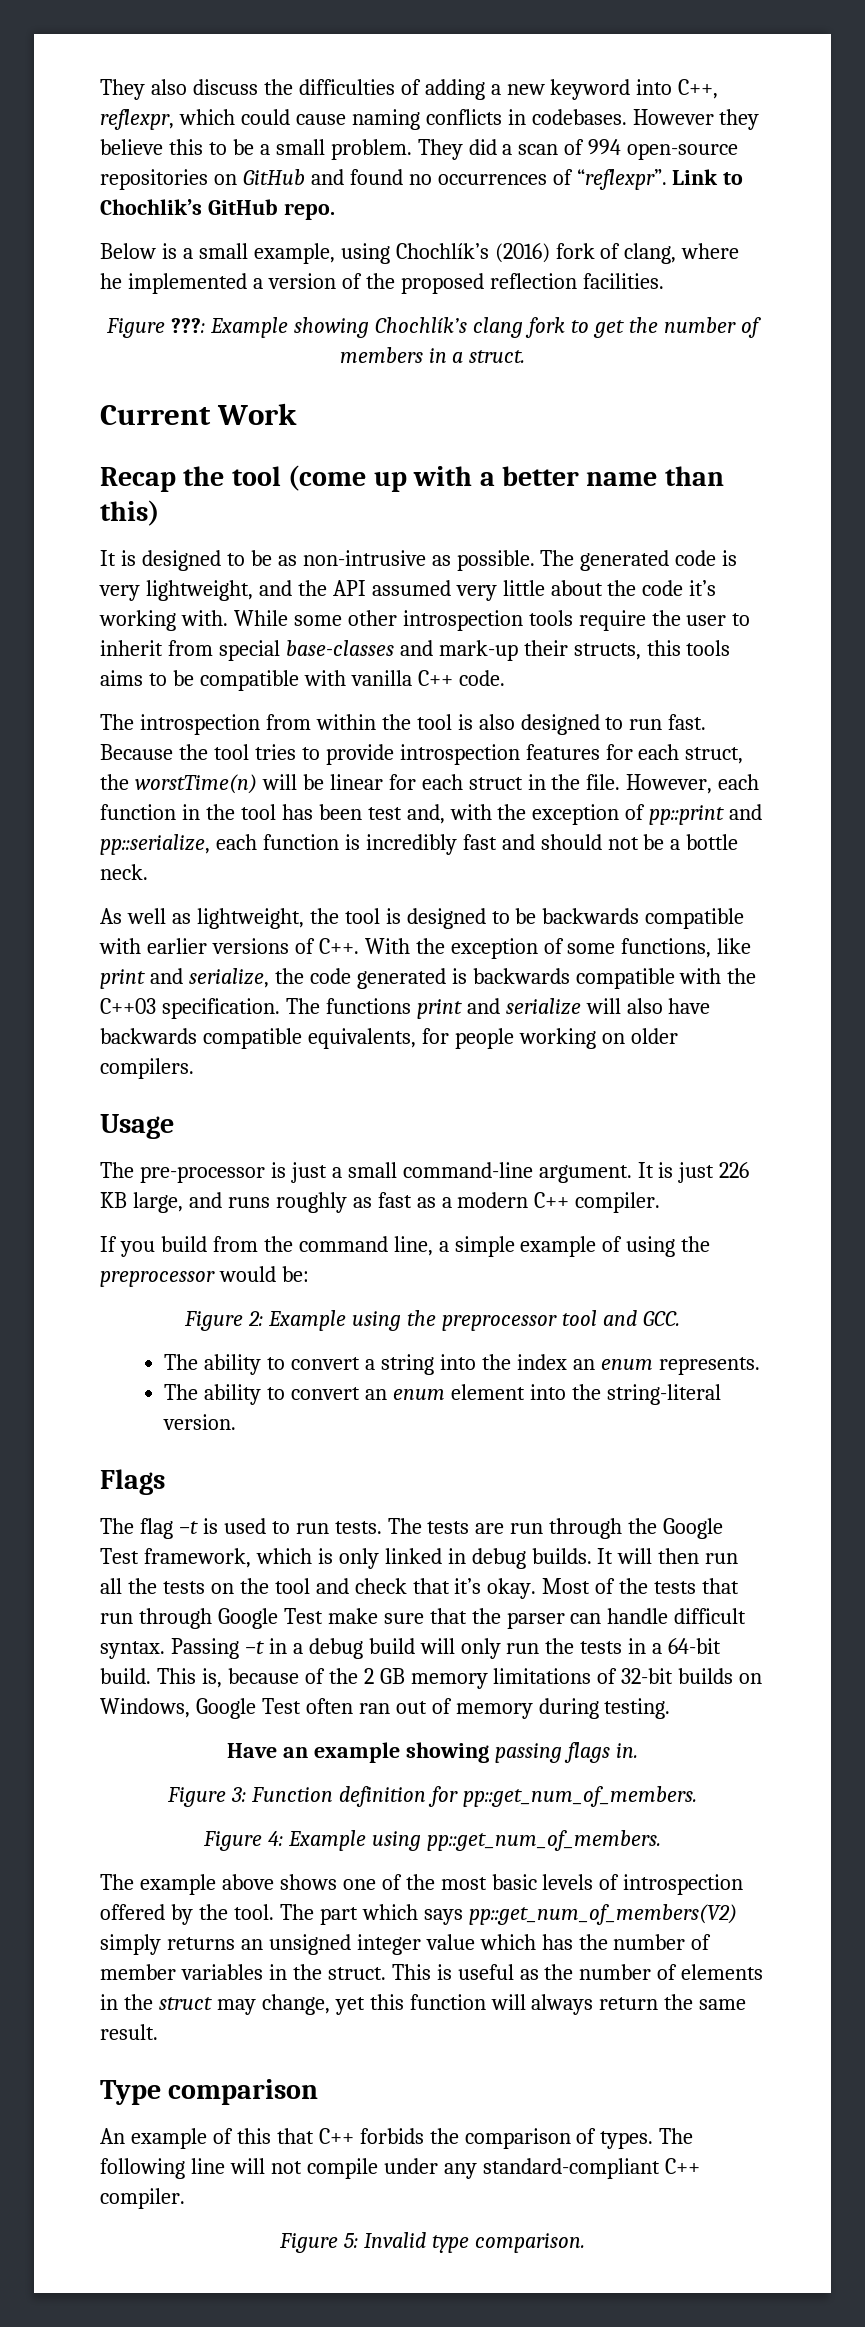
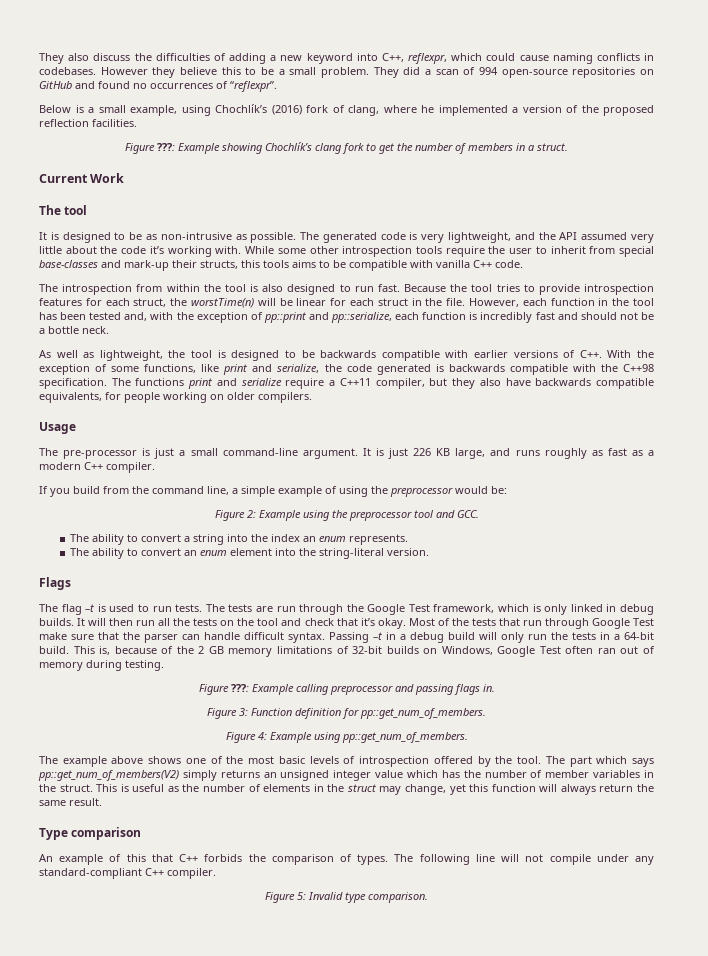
- Link to Chochlik’s GitHub repo.
- Recap the tool (come up with a better name than this)
+ The tool
- However, each function in the tool has been test and, with the exception of pp::print and pp::serialize, each function is incredibly fast and should not be a bottle neck.
+ However, each function in the tool has been tested and, with the exception of pp::print and pp::serialize, each function is incredibly fast and should not be a bottle neck.
- As well as lightweight, the tool is designed to be backwards compatible with earlier versions of C++. With the exception of some functions, like print and serialize, the code generated is backwards compatible with the C++03 specification.
+ As well as lightweight, the tool is designed to be backwards compatible with earlier versions of C++. With the exception of some functions, like print and serialize, the code generated is backwards compatible with the C++98 specification.
- The functions print and serialize will also have backwards compatible equivalents, for people working on older compilers.
+ The functions print and serialize require a C++11 compiler, but they also have backwards compatible equivalents, for people working on older compilers.
- Have an example showing passing flags in.
+ Figure ???: Example calling preprocessor and passing flags in.

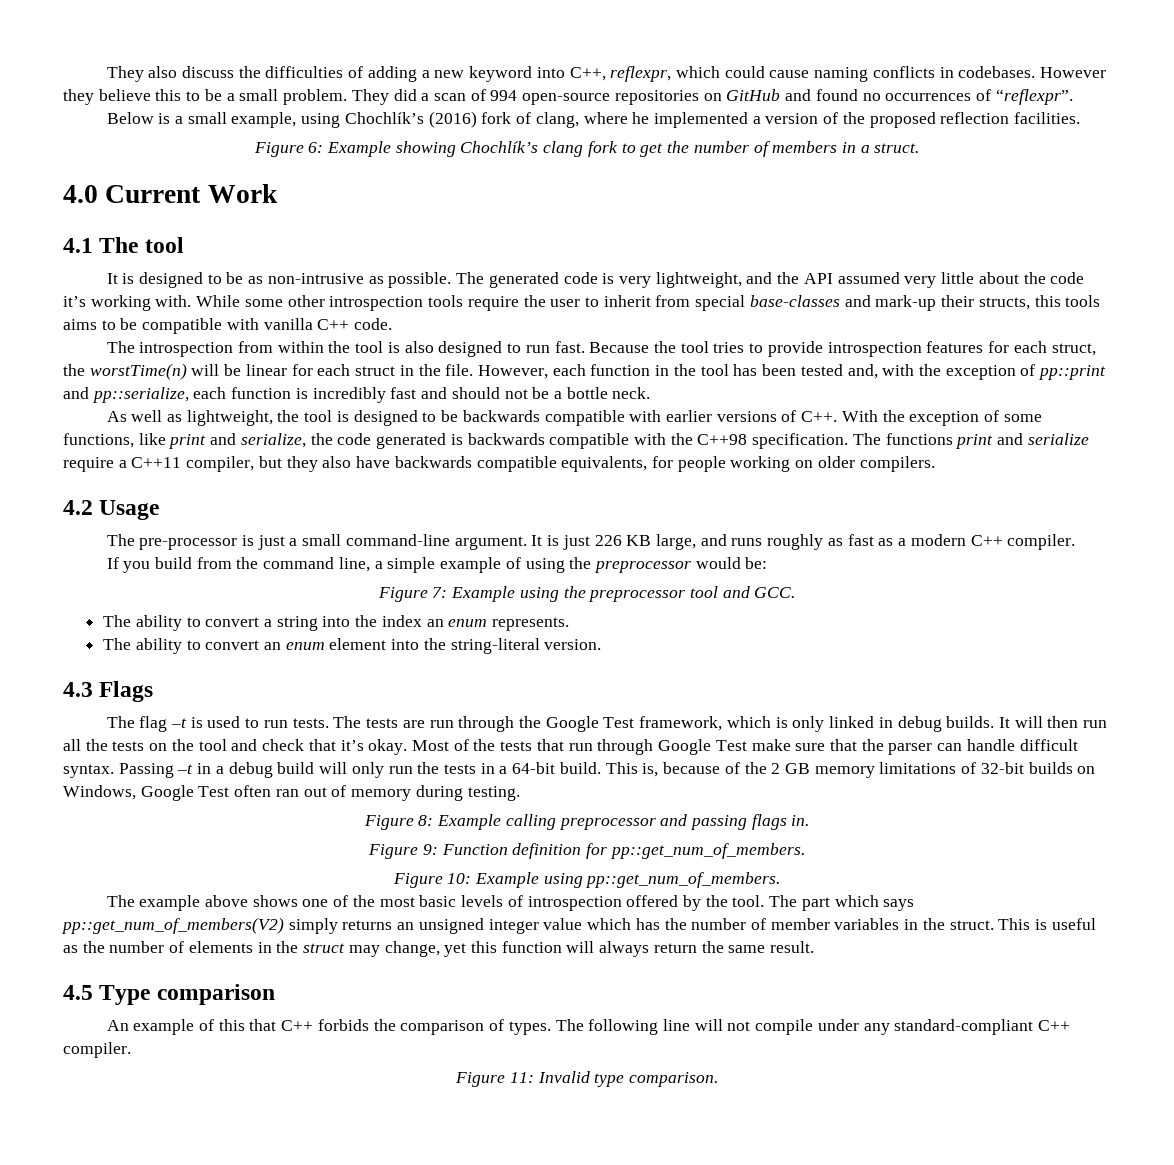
- Figure ???: Example showing Chochlík’s clang fork to get the number of members in a struct.
+ Figure 6: Example showing Chochlík’s clang fork to get the number of members in a struct.
- Current Work
+ 4.0 Current Work
- The tool
+ 4.1 The tool
- Usage
+ 4.2 Usage
- Figure 2: Example using the preprocessor tool and GCC.
+ Figure 7: Example using the preprocessor tool and GCC.
- Flags
+ 4.3 Flags
- Figure ???: Example calling preprocessor and passing flags in.
+ Figure 8: Example calling preprocessor and passing flags in.
- Figure 3: Function definition for pp::get_num_of_members.
+ Figure 9: Function definition for pp::get_num_of_members.
- Figure 4: Example using pp::get_num_of_members.
+ Figure 10: Example using pp::get_num_of_members.
- Type comparison
+ 4.5 Type comparison
- Figure 5: Invalid type comparison.
+ Figure 11: Invalid type comparison.

